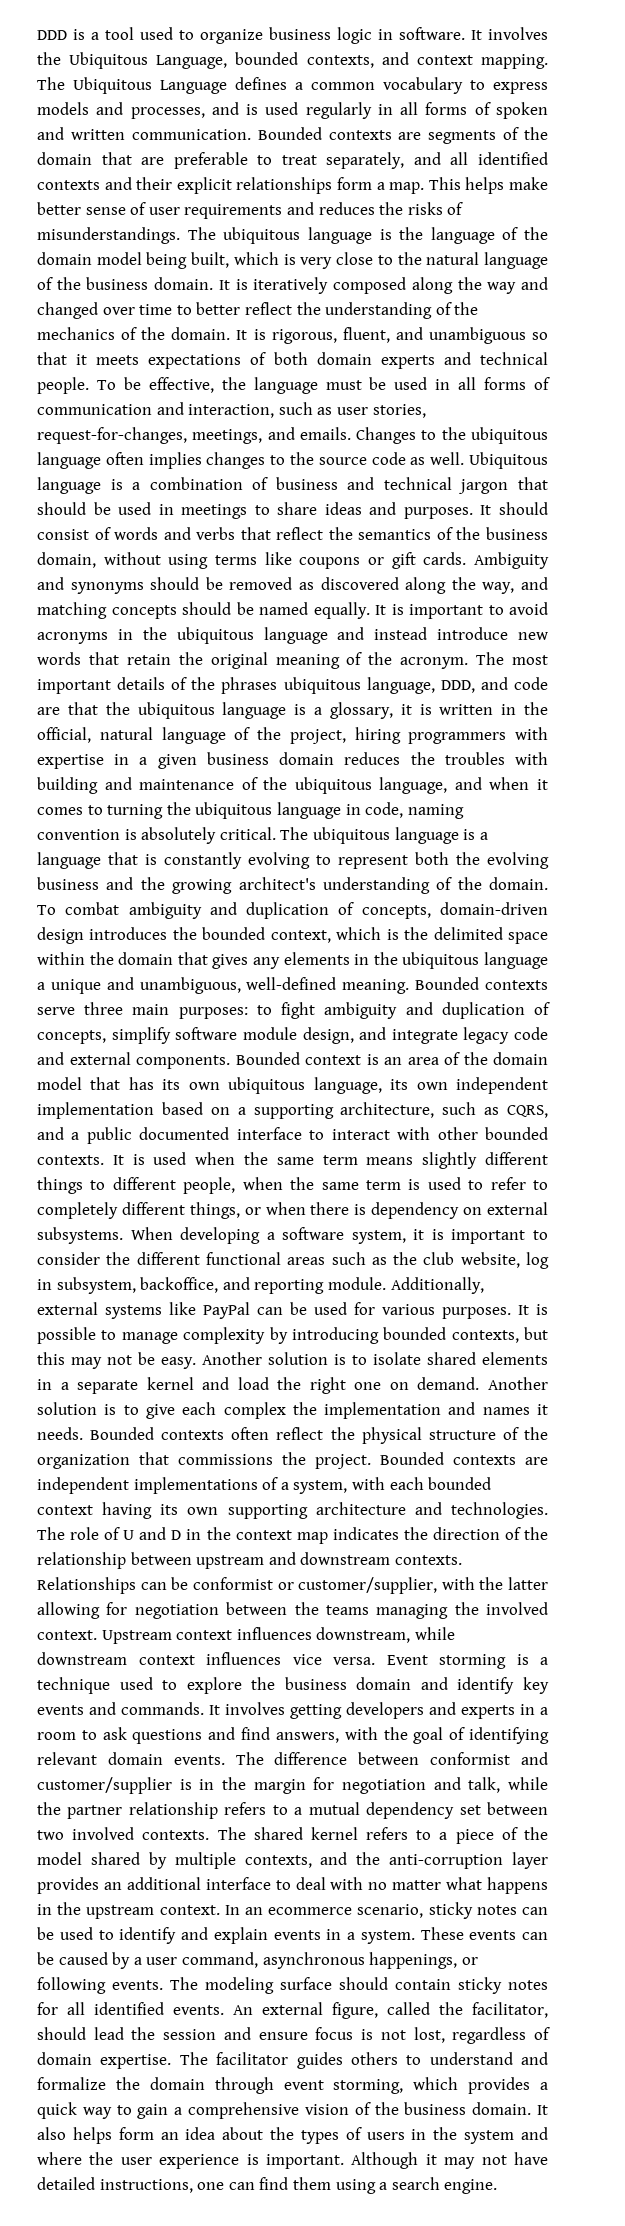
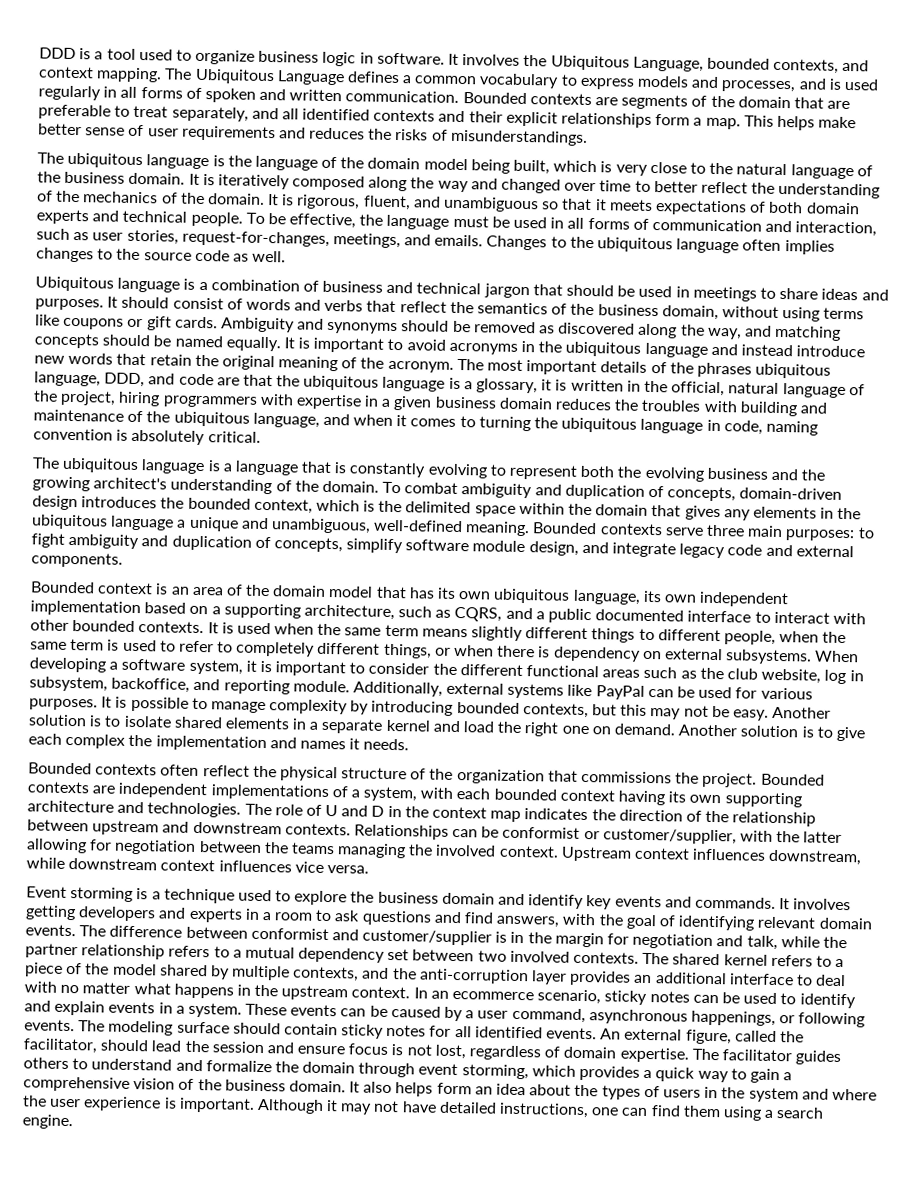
- This helps make better sense of user requirements and reduces the risks of misunderstandings. The ubiquitous language is the language of the domain model being built, which is very close to the natural language of the business domain.
+ This helps make better sense of user requirements and reduces the risks of misunderstandings.
+ The ubiquitous language is the language of the domain model being built, which is very close to the natural language of the business domain.
- Changes to the ubiquitous language often implies changes to the source code as well. Ubiquitous language is a combination of business and technical jargon that should be used in meetings to share ideas and purposes.
+ Changes to the ubiquitous language often implies changes to the source code as well.
+ Ubiquitous language is a combination of business and technical jargon that should be used in meetings to share ideas and purposes.
- The most important details of the phrases ubiquitous language, DDD, and code are that the ubiquitous language is a glossary, it is written in the official, natural language of the project, hiring programmers with expertise in a given business domain reduces the troubles with building and maintenance of the ubiquitous language, and when it comes to turning the ubiquitous language in code, naming convention is absolutely critical. The ubiquitous language is a language that is constantly evolving to represent both the evolving business and the growing architect's understanding of the domain.
+ The most important details of the phrases ubiquitous language, DDD, and code are that the ubiquitous language is a glossary, it is written in the official, natural language of the project, hiring programmers with expertise in a given business domain reduces the troubles with building and maintenance of the ubiquitous language, and when it comes to turning the ubiquitous language in code, naming convention is absolutely critical.
+ The ubiquitous language is a language that is constantly evolving to represent both the evolving business and the growing architect's understanding of the domain.
- to fight ambiguity and duplication of concepts, simplify software module design, and integrate legacy code and external components. Bounded context is an area of the domain model that has its own ubiquitous language, its own independent implementation based on a supporting architecture, such as CQRS, and a public documented interface to interact with other bounded contexts.
+ to fight ambiguity and duplication of concepts, simplify software module design, and integrate legacy code and external components.
+ Bounded context is an area of the domain model that has its own ubiquitous language, its own independent implementation based on a supporting architecture, such as CQRS, and a public documented interface to interact with other bounded contexts.
- Another solution is to give each complex the implementation and names it needs. Bounded contexts often reflect the physical structure of the organization that commissions the project.
+ Another solution is to give each complex the implementation and names it needs.
+ Bounded contexts often reflect the physical structure of the organization that commissions the project.
- Upstream context influences downstream, while downstream context influences vice versa. Event storming is a technique used to explore the business domain and identify key events and commands.
+ Upstream context influences downstream, while downstream context influences vice versa.
+ Event storming is a technique used to explore the business domain and identify key events and commands.

